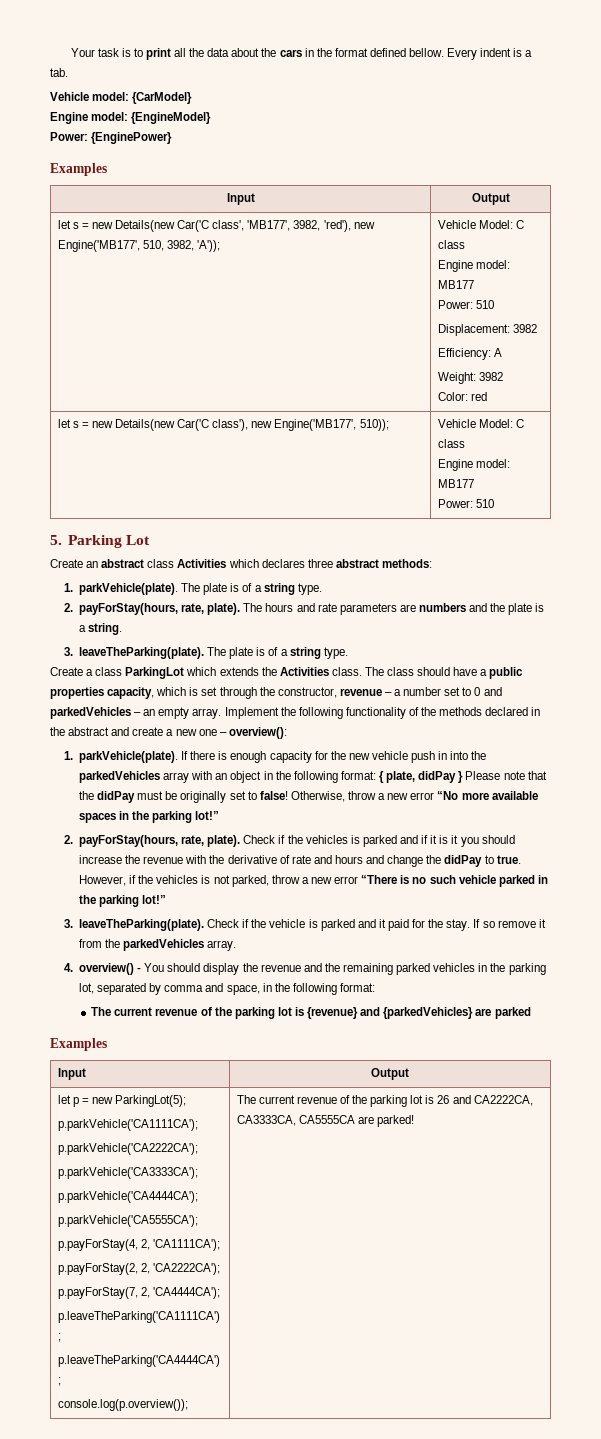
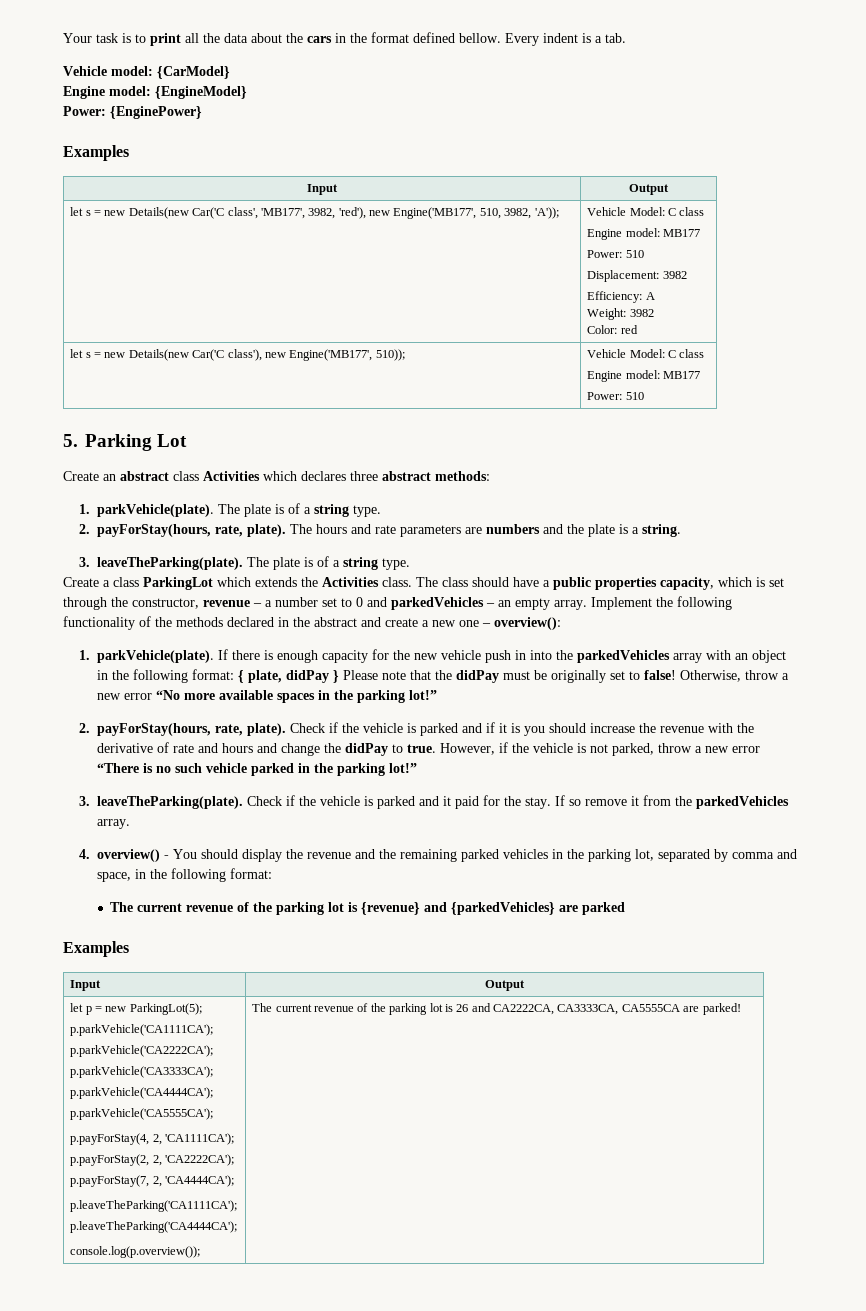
- Check if the vehicles is parked and if it is it you should increase the revenue with the derivative of rate and hours and change the didPay to true.
+ Check if the vehicle is parked and if it is you should increase the revenue with the derivative of rate and hours and change the didPay to true.
- However, if the vehicles is not parked, throw a new error “There is no such vehicle parked in the parking lot!”
+ However, if the vehicle is not parked, throw a new error “There is no such vehicle parked in the parking lot!”

